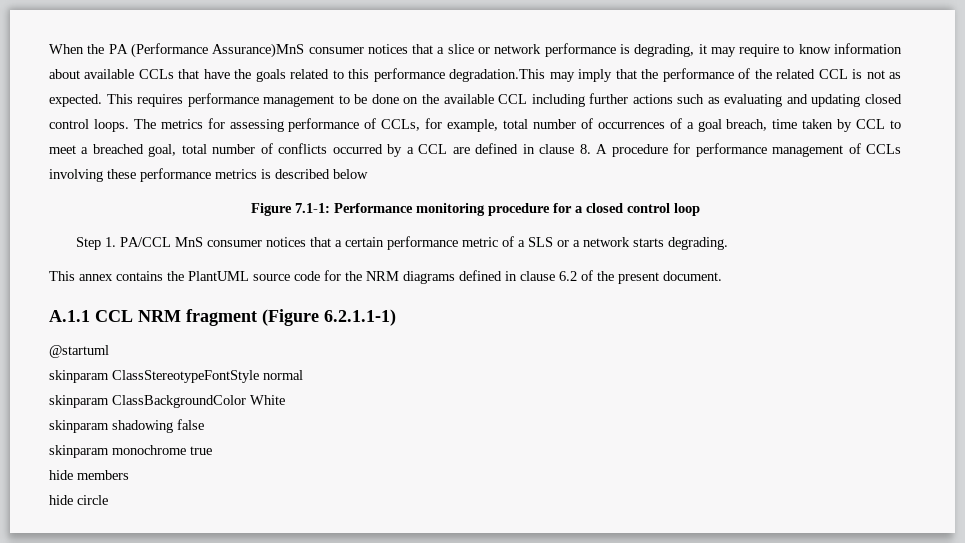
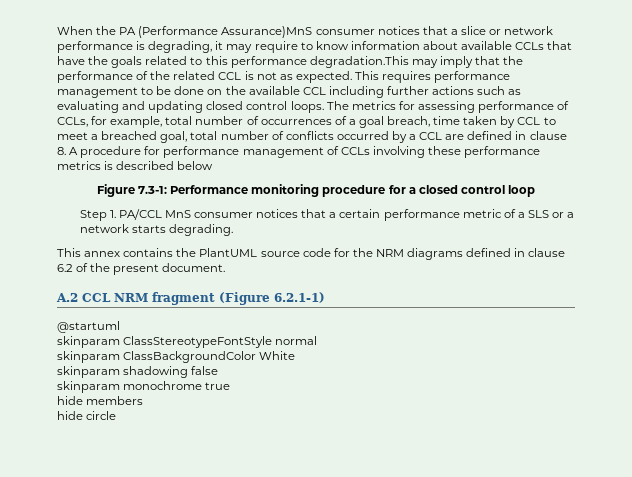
- Figure 7.1-1: Performance monitoring procedure for a closed control loop
+ Figure 7.3-1: Performance monitoring procedure for a closed control loop
- A.1.1 CCL NRM fragment (Figure 6.2.1.1-1)
+ A.2 CCL NRM fragment (Figure 6.2.1-1)

